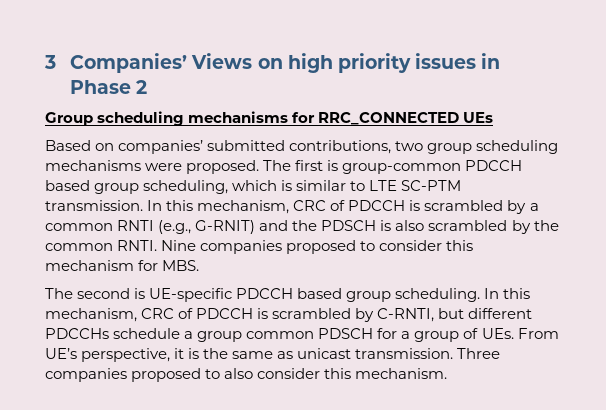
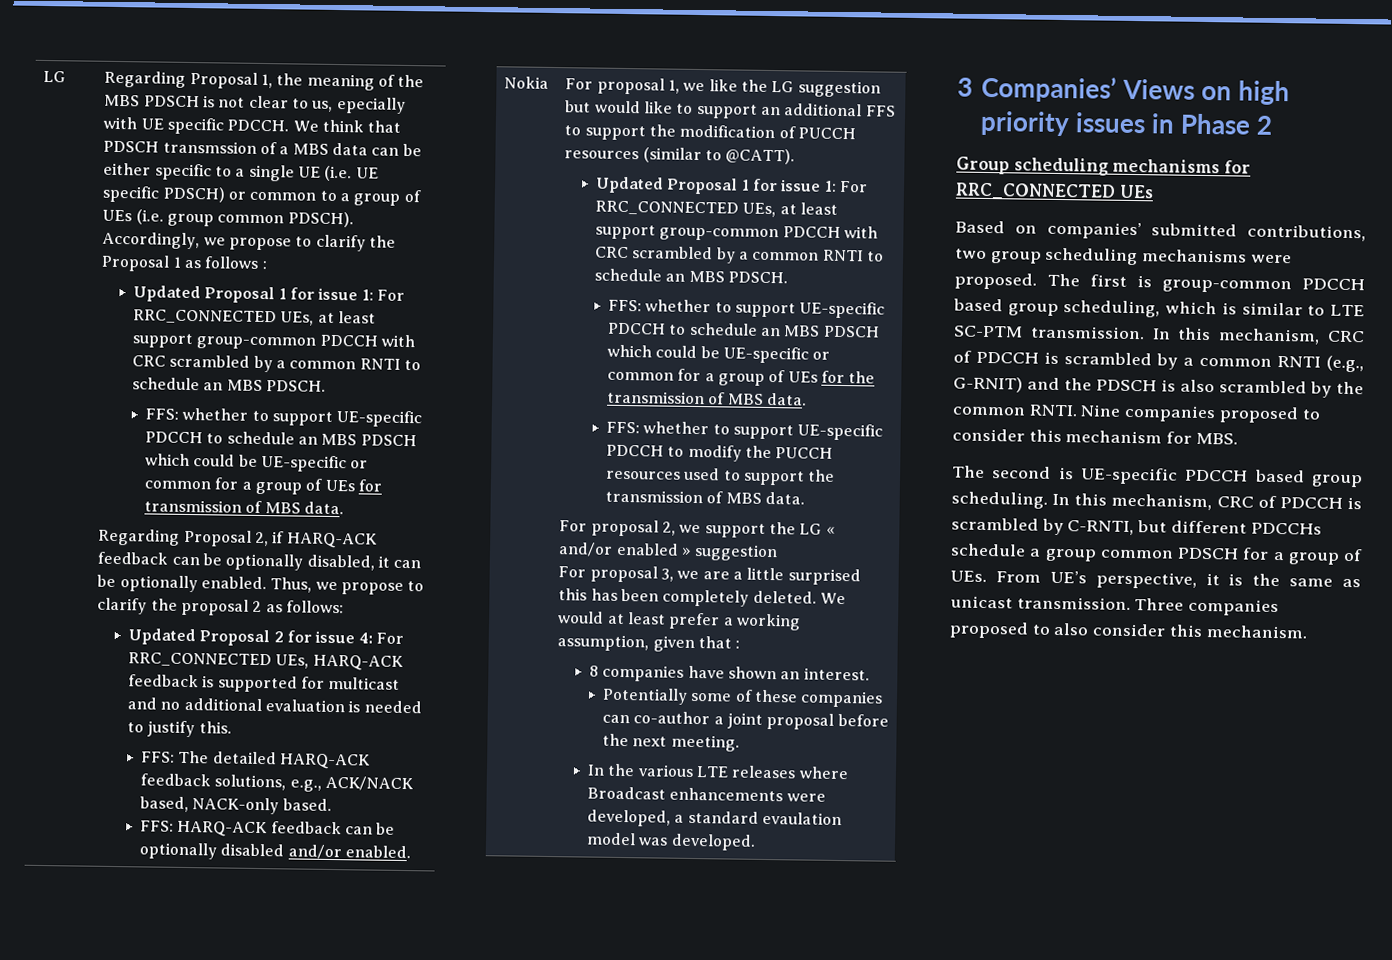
+ LG | Regarding Proposal 1, the meaning of the MBS PDSCH is not clear to us, epecially with UE specific PDCCH. We think that PDSCH transmssion of a MBS data can be either specific to a single UE (i.e. UE specific PDSCH) or common to a group of UEs (i.e. group common PDSCH). Accordingly, we propose to clarify the Proposal 1 as follows :
+ Updated Proposal 1 for issue 1: For RRC_CONNECTED UEs, at least support group-common PDCCH with CRC scrambled by a common RNTI to schedule an MBS PDSCH.
+ FFS: whether to support UE-specific PDCCH to schedule an MBS PDSCH which could be UE-specific or common for a group of UEs for transmission of MBS data.
+ Regarding Proposal 2, if HARQ-ACK feedback can be optionally disabled, it can be optionally enabled. Thus, we propose to clarify the proposal 2 as follows:
+ Updated Proposal 2 for issue 4: For RRC_CONNECTED UEs, HARQ-ACK feedback is supported for multicast and no additional evaluation is needed to justify this.
+ FFS: The detailed HARQ-ACK feedback solutions, e.g., ACK/NACK based, NACK-only based.
+ FFS: HARQ-ACK feedback can be optionally disabled and/or enabled.
+ Nokia | For proposal 1, we like the LG suggestion but would like to support an additional FFS to support the modification of PUCCH resources (similar to @CATT).
+ Updated Proposal 1 for issue 1: For RRC_CONNECTED UEs, at least support group-common PDCCH with CRC scrambled by a common RNTI to schedule an MBS PDSCH.
+ FFS: whether to support UE-specific PDCCH to schedule an MBS PDSCH which could be UE-specific or common for a group of UEs for the transmission of MBS data.
+ FFS: whether to support UE-specific PDCCH to modify the PUCCH resources used to support the transmission of MBS data.
+ For proposal 2, we support the LG « and/or enabled » suggestion
+ For proposal 3, we are a little surprised this has been completely deleted. We would at least prefer a working assumption, given that :
+ 8 companies have shown an interest.
+ Potentially some of these companies can co-author a joint proposal before the next meeting.
+ In the various LTE releases where Broadcast enhancements were developed, a standard evaulation model was developed.

